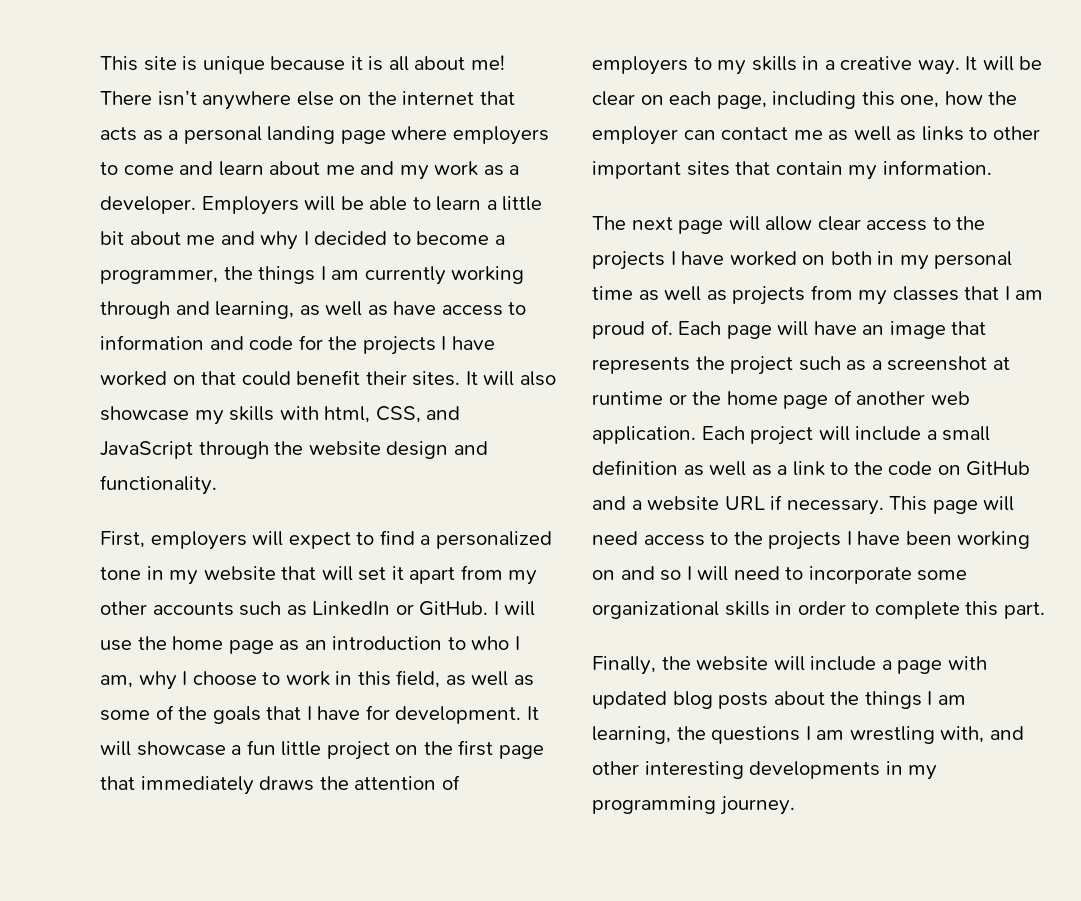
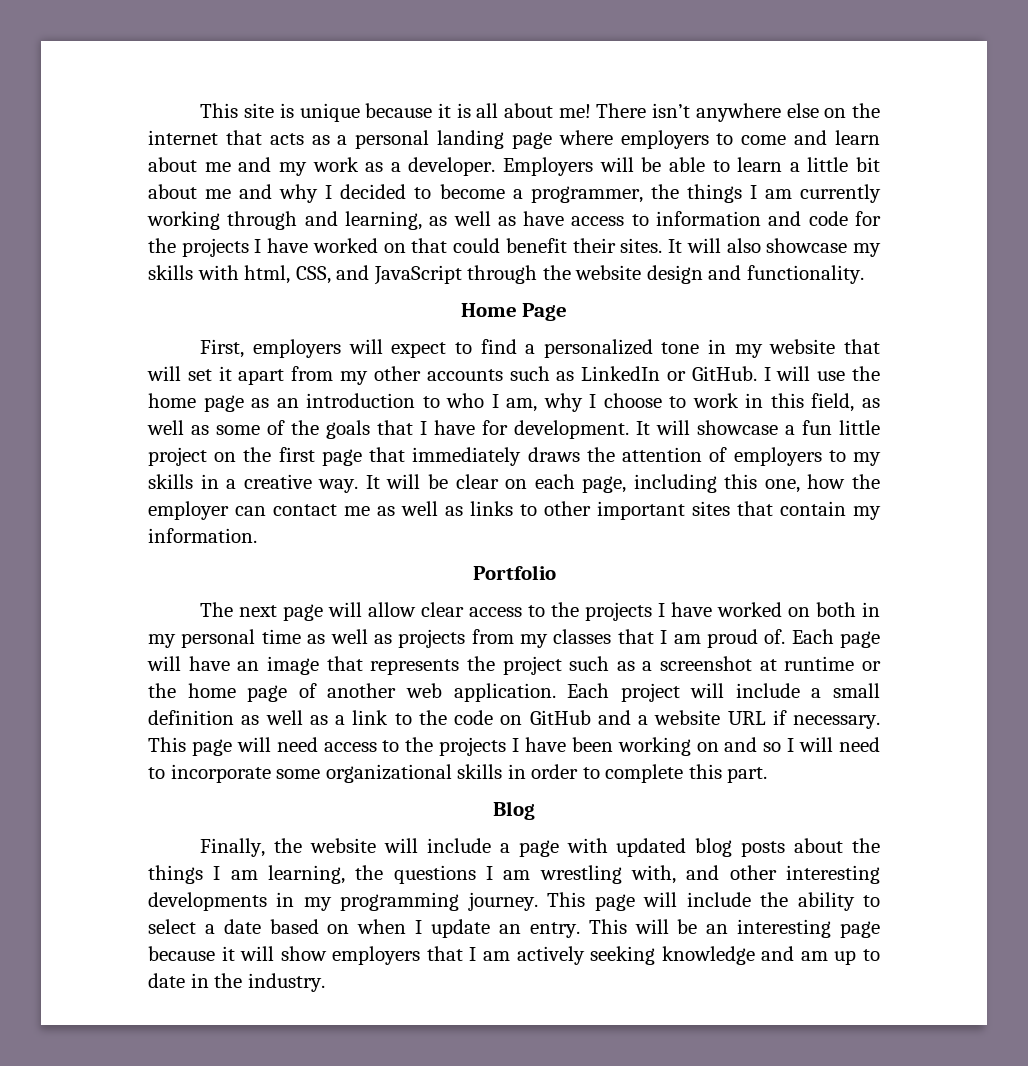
+ Home Page
+ Portfolio
+ Blog
+ This page will include the ability to select a date based on when I update an entry. This will be an interesting page because it will show employers that I am actively seeking knowledge and am up to date in the industry.

